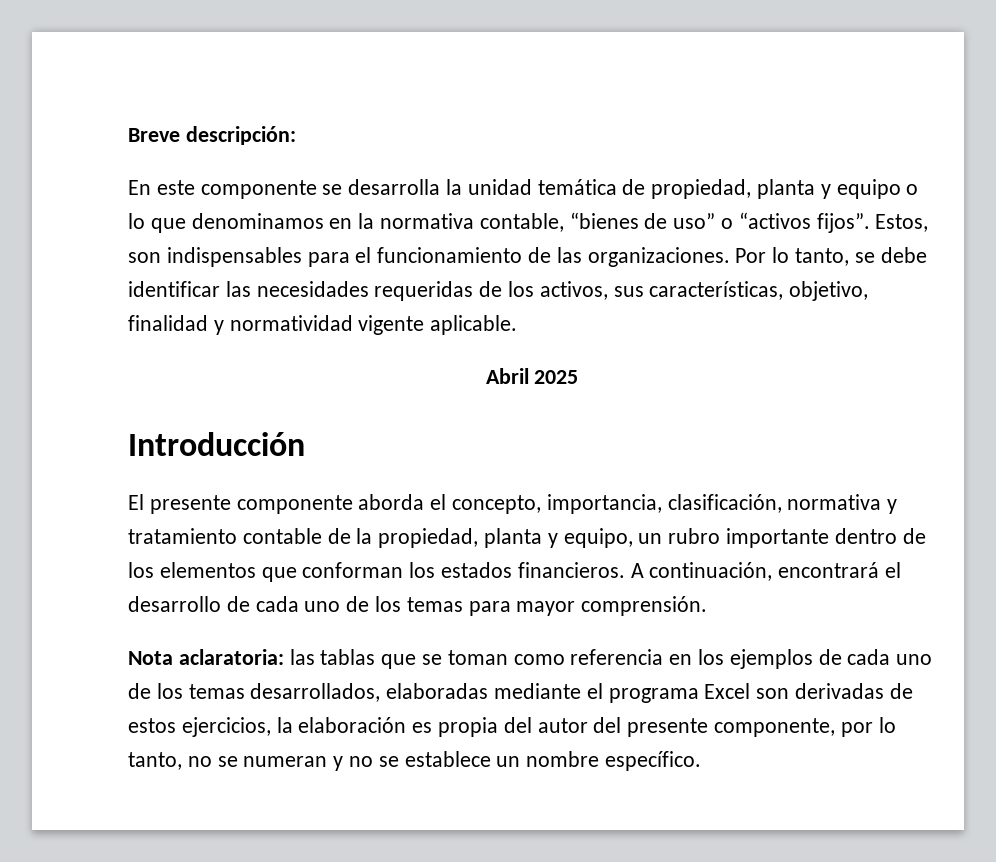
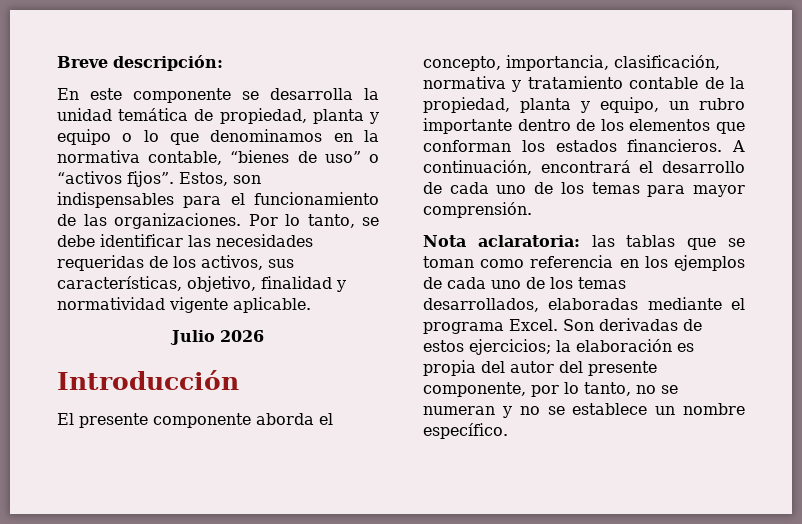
- Abril 2025
+ Julio 2026
- Nota aclaratoria: las tablas que se toman como referencia en los ejemplos de cada uno de los temas desarrollados, elaboradas mediante el programa Excel son derivadas de estos ejercicios, la elaboración es propia del autor del presente componente, por lo tanto, no se numeran y no se establece un nombre específico.
+ Nota aclaratoria: las tablas que se toman como referencia en los ejemplos de cada uno de los temas desarrollados, elaboradas mediante el programa Excel. Son derivadas de estos ejercicios; la elaboración es propia del autor del presente componente, por lo tanto, no se numeran y no se establece un nombre específico.

